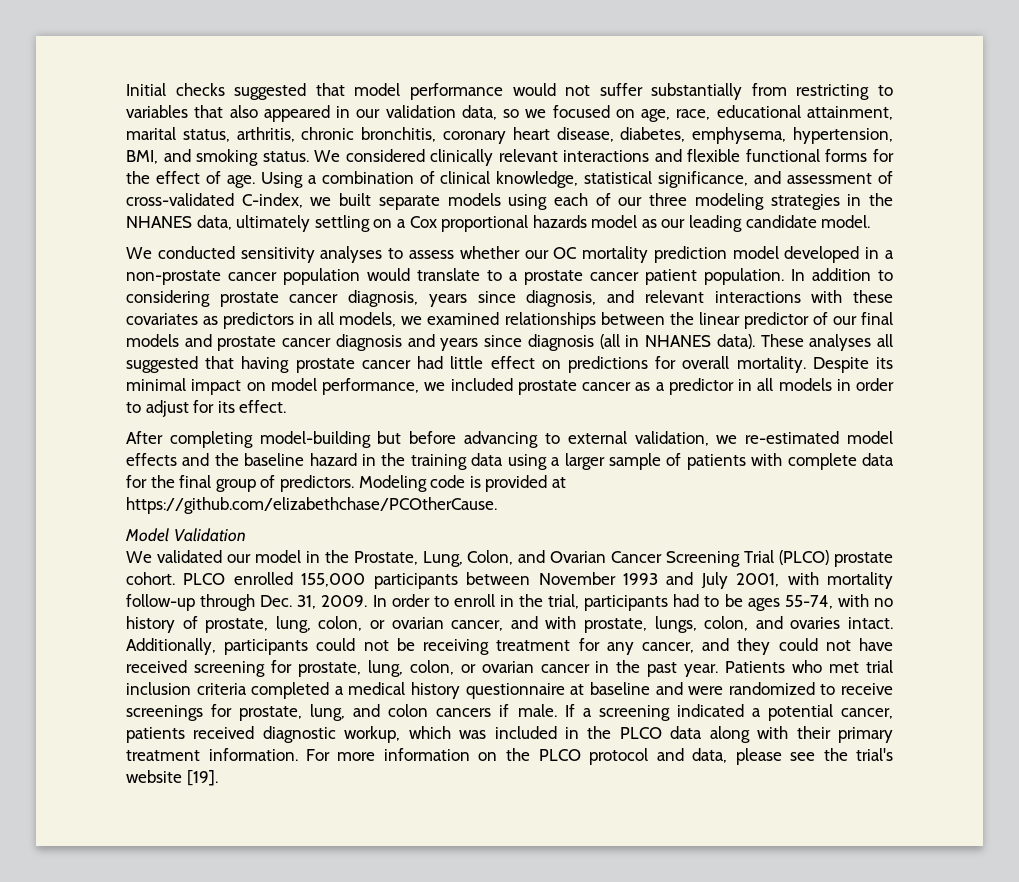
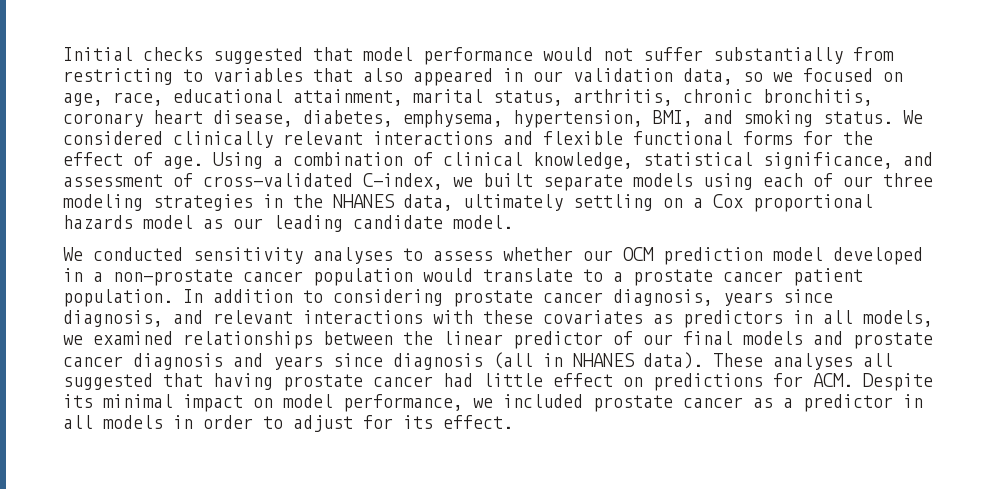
- We conducted sensitivity analyses to assess whether our OC mortality prediction model developed in a non-prostate cancer population would translate to a prostate cancer patient population.
+ We conducted sensitivity analyses to assess whether our OCM prediction model developed in a non-prostate cancer population would translate to a prostate cancer patient population.
- These analyses all suggested that having prostate cancer had little effect on predictions for overall mortality. Despite its minimal impact on model performance, we included prostate cancer as a predictor in all models in order to adjust for its effect.
+ These analyses all suggested that having prostate cancer had little effect on predictions for ACM. Despite its minimal impact on model performance, we included prostate cancer as a predictor in all models in order to adjust for its effect.
- After completing model-building but before advancing to external validation, we re-estimated model effects and the baseline hazard in the training data using a larger sample of patients with complete data for the final group of predictors. Modeling code is provided at https://github.com/elizabethchase/PCOtherCause.
- Model Validation
- We validated our model in the Prostate, Lung, Colon, and Ovarian Cancer Screening Trial (PLCO) prostate cohort. PLCO enrolled 155,000 participants between November 1993 and July 2001, with mortality follow-up through Dec. 31, 2009. In order to enroll in the trial, participants had to be ages 55-74, with no history of prostate, lung, colon, or ovarian cancer, and with prostate, lungs, colon, and ovaries intact. Additionally, participants could not be receiving treatment for any cancer, and they could not have received screening for prostate, lung, colon, or ovarian cancer in the past year. Patients who met trial inclusion criteria completed a medical history questionnaire at baseline and were randomized to receive screenings for prostate, lung, and colon cancers if male. If a screening indicated a potential cancer, patients received diagnostic workup, which was included in the PLCO data along with their primary treatment information. For more information on the PLCO protocol and data, please see the trial's website [19].

